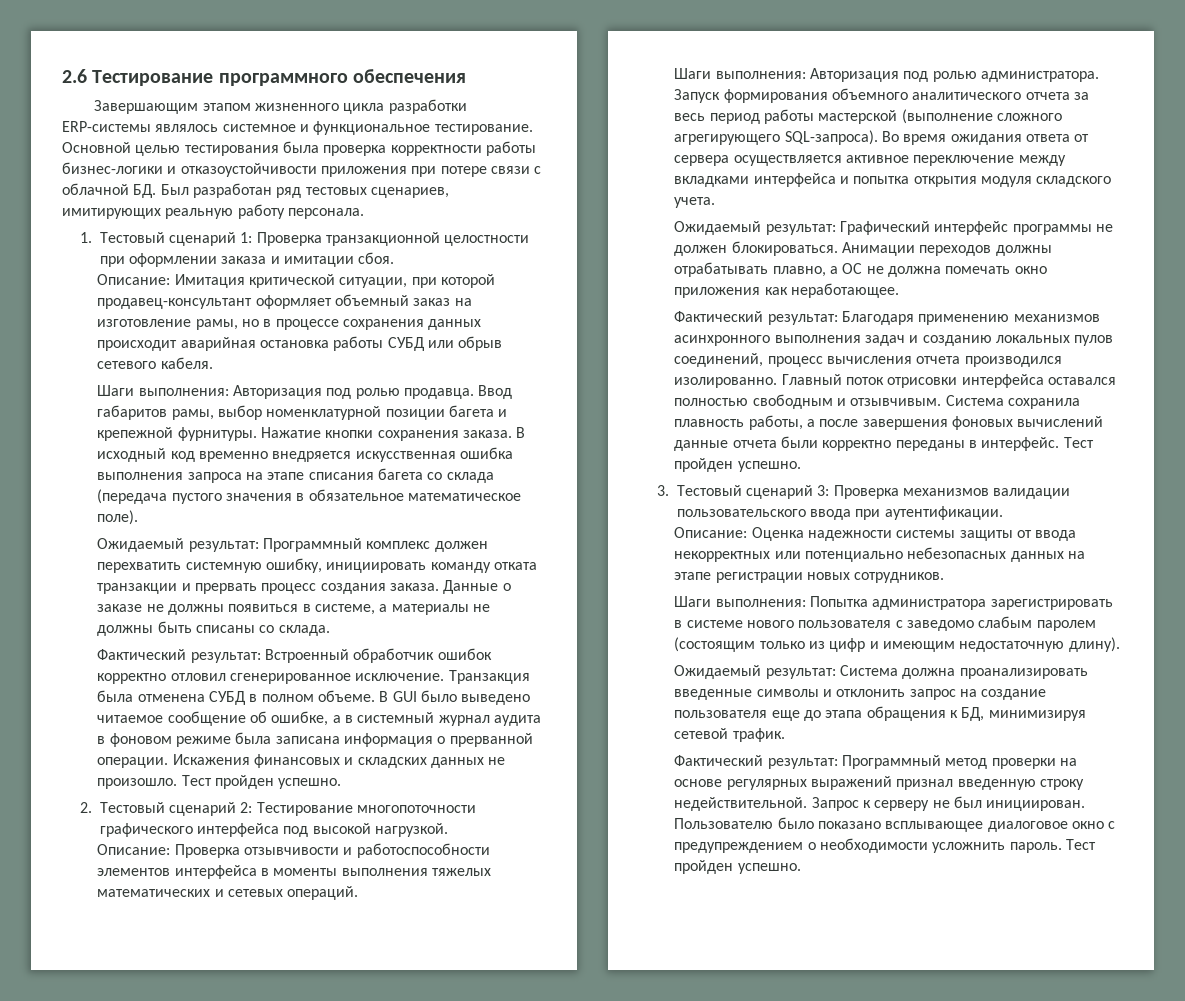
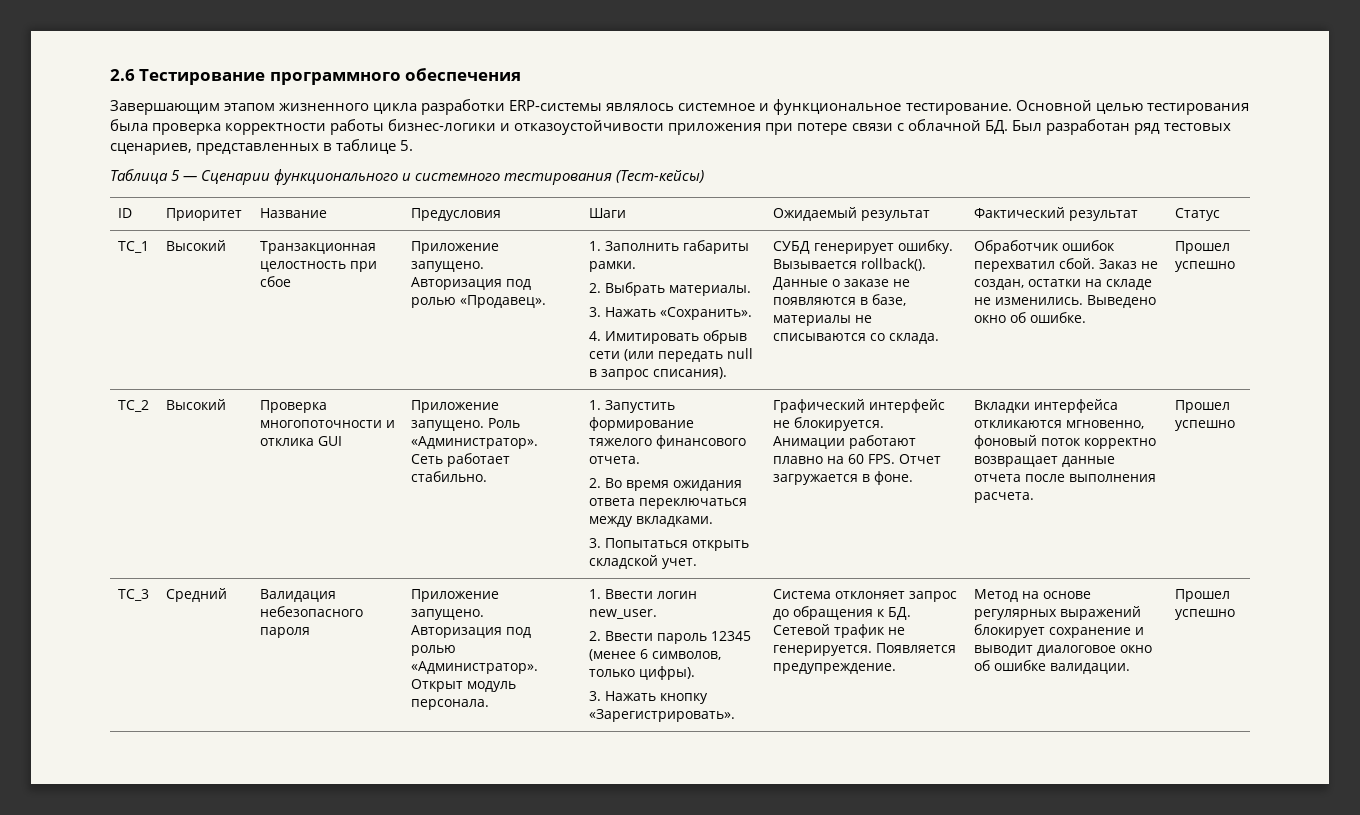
- Основной целью тестирования была проверка корректности работы бизнес-логики и отказоустойчивости приложения при потере связи с облачной БД. Был разработан ряд тестовых сценариев, имитирующих реальную работу персонала.
- 1. Тестовый сценарий 1: Проверка транзакционной целостности при оформлении заказа и имитации сбоя.
- Описание: Имитация критической ситуации, при которой продавец-консультант оформляет объемный заказ на изготовление рамы, но в процессе сохранения данных происходит аварийная остановка работы СУБД или обрыв сетевого кабеля.
- Шаги выполнения: Авторизация под ролью продавца. Ввод габаритов рамы, выбор номенклатурной позиции багета и крепежной фурнитуры. Нажатие кнопки сохранения заказа. В исходный код временно внедряется искусственная ошибка выполнения запроса на этапе списания багета со склада (передача пустого значения в обязательное математическое поле).
- Ожидаемый результат: Программный комплекс должен перехватить системную ошибку, инициировать команду отката транзакции и прервать процесс создания заказа. Данные о заказе не должны появиться в системе, а материалы не должны быть списаны со склада.
- Фактический результат: Встроенный обработчик ошибок корректно отловил сгенерированное исключение. Транзакция была отменена СУБД в полном объеме. В GUI было выведено читаемое сообщение об ошибке, а в системный журнал аудита в фоновом режиме была записана информация о прерванной операции. Искажения финансовых и складских данных не произошло. Тест пройден успешно.
- 2. Тестовый сценарий 2: Тестирование многопоточности графического интерфейса под высокой нагрузкой.
- Описание: Проверка отзывчивости и работоспособности элементов интерфейса в моменты выполнения тяжелых математических и сетевых операций.
- Шаги выполнения: Авторизация под ролью администратора. Запуск формирования объемного аналитического отчета за весь период работы мастерской (выполнение сложного агрегирующего SQL-запроса). Во время ожидания ответа от сервера осуществляется активное переключение между вкладками интерфейса и попытка открытия модуля складского учета.
- Ожидаемый результат: Графический интерфейс программы не должен блокироваться. Анимации переходов должны отрабатывать плавно, а ОС не должна помечать окно приложения как неработающее.
- Фактический результат: Благодаря применению механизмов асинхронного выполнения задач и созданию локальных пулов соединений, процесс вычисления отчета производился изолированно. Главный поток отрисовки интерфейса оставался полностью свободным и отзывчивым. Система сохранила плавность работы, а после завершения фоновых вычислений данные отчета были корректно переданы в интерфейс. Тест пройден успешно.
- 3. Тестовый сценарий 3: Проверка механизмов валидации пользовательского ввода при аутентификации.
- Описание: Оценка надежности системы защиты от ввода некорректных или потенциально небезопасных данных на этапе регистрации новых сотрудников.
- Шаги выполнения: Попытка администратора зарегистрировать в системе нового пользователя с заведомо слабым паролем (состоящим только из цифр и имеющим недостаточную длину).
- Ожидаемый результат: Система должна проанализировать введенные символы и отклонить запрос на создание пользователя еще до этапа обращения к БД, минимизируя сетевой трафик.
- Фактический результат: Программный метод проверки на основе регулярных выражений признал введенную строку недействительной. Запрос к серверу не был инициирован. Пользователю было показано всплывающее диалоговое окно с предупреждением о необходимости усложнить пароль. Тест пройден успешно.
+ Основной целью тестирования была проверка корректности работы бизнес-логики и отказоустойчивости приложения при потере связи с облачной БД. Был разработан ряд тестовых сценариев, представленных в таблице 5.
+ Таблица 5 — Сценарии функционального и системного тестирования (Тест-кейсы)
+ ID | Приоритет | Название | Предусловия | Шаги | Ожидаемый результат | Фактический результат | Статус
+ TC_1 | Высокий | Транзакционная целостность при сбое | Приложение запущено. Авторизация под ролью «Продавец». | 1. Заполнить габариты рамки.
+ 2. Выбрать материалы.
+ 3. Нажать «Сохранить».
+ 4. Имитировать обрыв сети (или передать null в запрос списания). | СУБД генерирует ошибку. Вызывается rollback(). Данные о заказе не появляются в базе, материалы не списываются со склада. | Обработчик ошибок перехватил сбой. Заказ не создан, остатки на складе не изменились. Выведено окно об ошибке. | Прошел успешно
+ TC_2 | Высокий | Проверка многопоточности и отклика GUI | Приложение запущено. Роль «Администратор». Сеть работает стабильно. | 1. Запустить формирование тяжелого финансового отчета.
+ 2. Во время ожидания ответа переключаться между вкладками.
+ 3. Попытаться открыть складской учет. | Графический интерфейс не блокируется. Анимации работают плавно на 60 FPS. Отчет загружается в фоне. | Вкладки интерфейса откликаются мгновенно, фоновый поток корректно возвращает данные отчета после выполнения расчета. | Прошел успешно
+ TC_3 | Средний | Валидация небезопасного пароля | Приложение запущено. Авторизация под ролью «Администратор». Открыт модуль персонала. | 1. Ввести логин new_user.
+ 2. Ввести пароль 12345 (менее 6 символов, только цифры).
+ 3. Нажать кнопку «Зарегистрировать». | Система отклоняет запрос до обращения к БД. Сетевой трафик не генерируется. Появляется предупреждение. | Метод на основе регулярных выражений блокирует сохранение и выводит диалоговое окно об ошибке валидации. | Прошел успешно

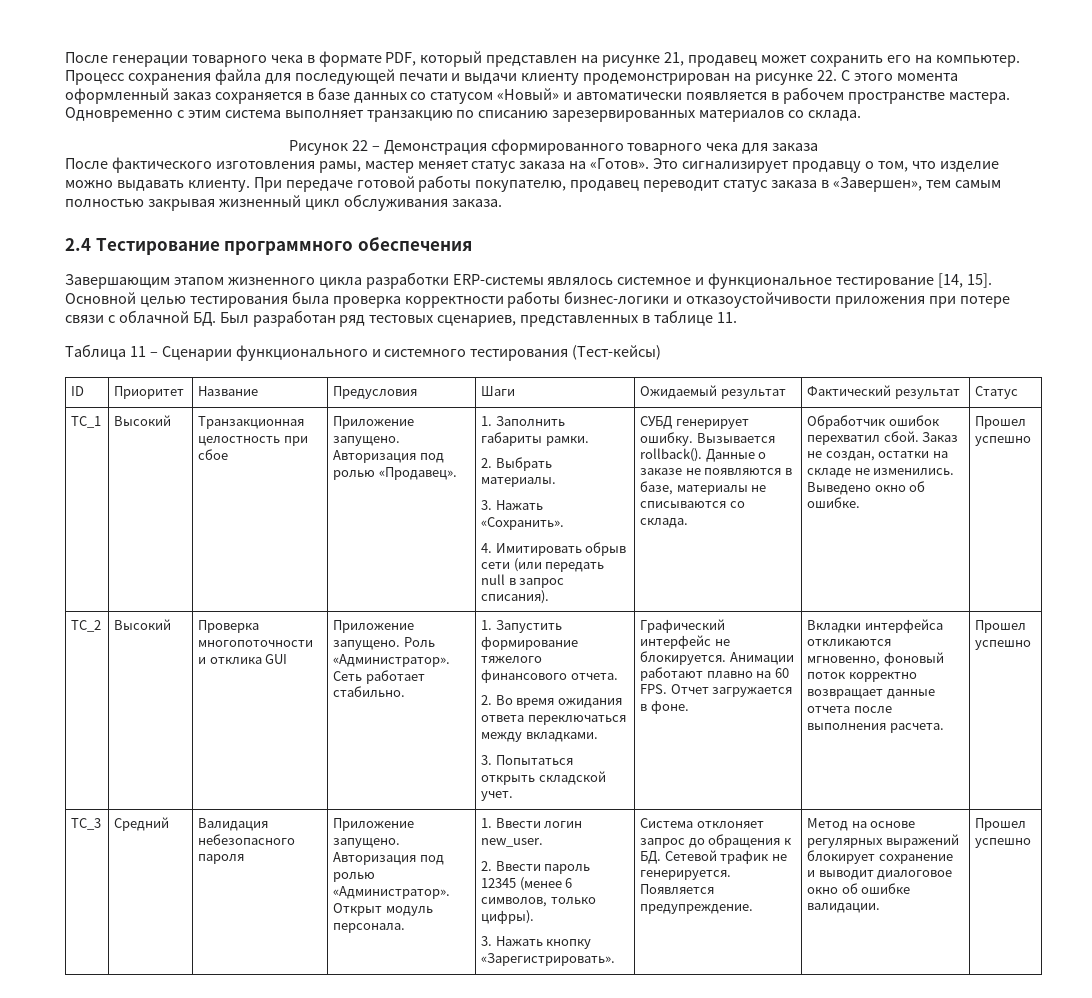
- 2.6 Тестирование программного обеспечения
+ После генерации товарного чека в формате PDF, который представлен на рисунке 21, продавец может сохранить его на компьютер. Процесс сохранения файла для последующей печати и выдачи клиенту продемонстрирован на рисунке 22. С этого момента оформленный заказ сохраняется в базе данных со статусом «Новый» и автоматически появляется в рабочем пространстве мастера. Одновременно с этим система выполняет транзакцию по списанию зарезервированных материалов со склада.
+ Рисунок 22 – Демонстрация сформированного товарного чека для заказа
+ После фактического изготовления рамы, мастер меняет статус заказа на «Готов». Это сигнализирует продавцу о том, что изделие можно выдавать клиенту. При передаче готовой работы покупателю, продавец переводит статус заказа в «Завершен», тем самым полностью закрывая жизненный цикл обслуживания заказа.
+ 2.4 Тестирование программного обеспечения
- Завершающим этапом жизненного цикла разработки ERP-системы являлось системное и функциональное тестирование.
+ Завершающим этапом жизненного цикла разработки ERP-системы являлось системное и функциональное тестирование [14, 15].
- Основной целью тестирования была проверка корректности работы бизнес-логики и отказоустойчивости приложения при потере связи с облачной БД. Был разработан ряд тестовых сценариев, представленных в таблице 5.
+ Основной целью тестирования была проверка корректности работы бизнес-логики и отказоустойчивости приложения при потере связи с облачной БД. Был разработан ряд тестовых сценариев, представленных в таблице 11.
- Таблица 5 — Сценарии функционального и системного тестирования (Тест-кейсы)
+ Таблица 11 – Сценарии функционального и системного тестирования (Тест-кейсы)

